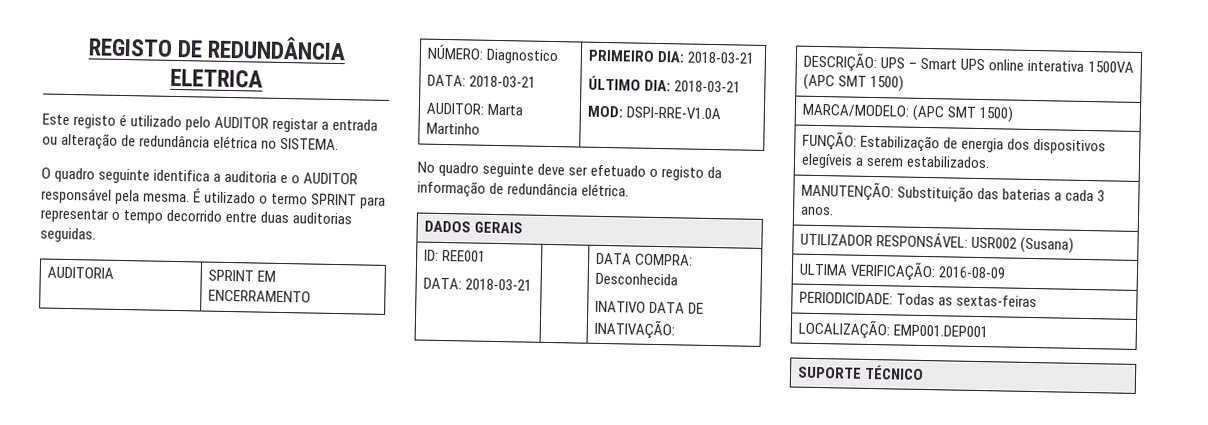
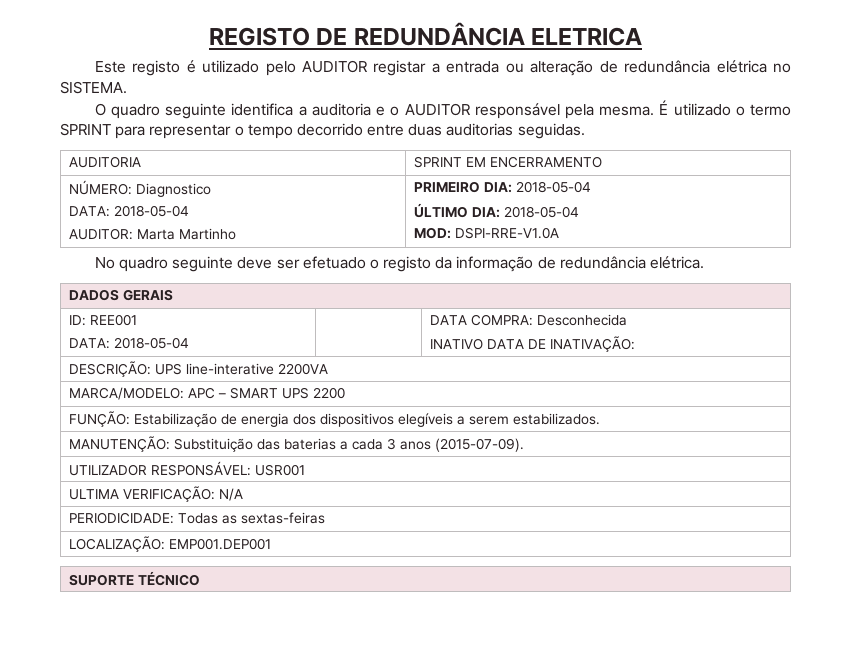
  NÚMERO: Diagnostico
- DATA: 2018-03-21
- AUDITOR: Marta Martinho | PRIMEIRO DIA: 2018-03-21
- ÚLTIMO DIA: 2018-03-21
+ DATA: 2018-05-04
+ AUDITOR: Marta Martinho | PRIMEIRO DIA: 2018-05-04
+ ÚLTIMO DIA: 2018-05-04
  ID: REE001
- DATA: 2018-03-21 | | DATA COMPRA: Desconhecida
+ DATA: 2018-05-04 | | DATA COMPRA: Desconhecida
- DESCRIÇÃO: UPS – Smart UPS online interativa 1500VA (APC SMT 1500)
- MARCA/MODELO: (APC SMT 1500)
+ DESCRIÇÃO: UPS line-interative 2200VA
+ MARCA/MODELO: APC – SMART UPS 2200
- MANUTENÇÃO: Substituição das baterias a cada 3 anos.
+ MANUTENÇÃO: Substituição das baterias a cada 3 anos (2015-07-09).
- UTILIZADOR RESPONSÁVEL: USR002 (Susana)
+ UTILIZADOR RESPONSÁVEL: USR001
- ULTIMA VERIFICAÇÃO: 2016-08-09
+ ULTIMA VERIFICAÇÃO: N/A

